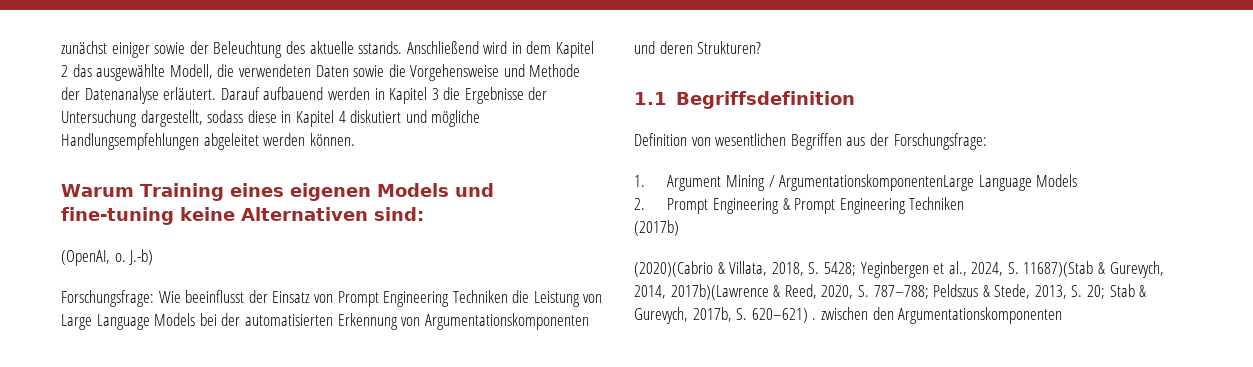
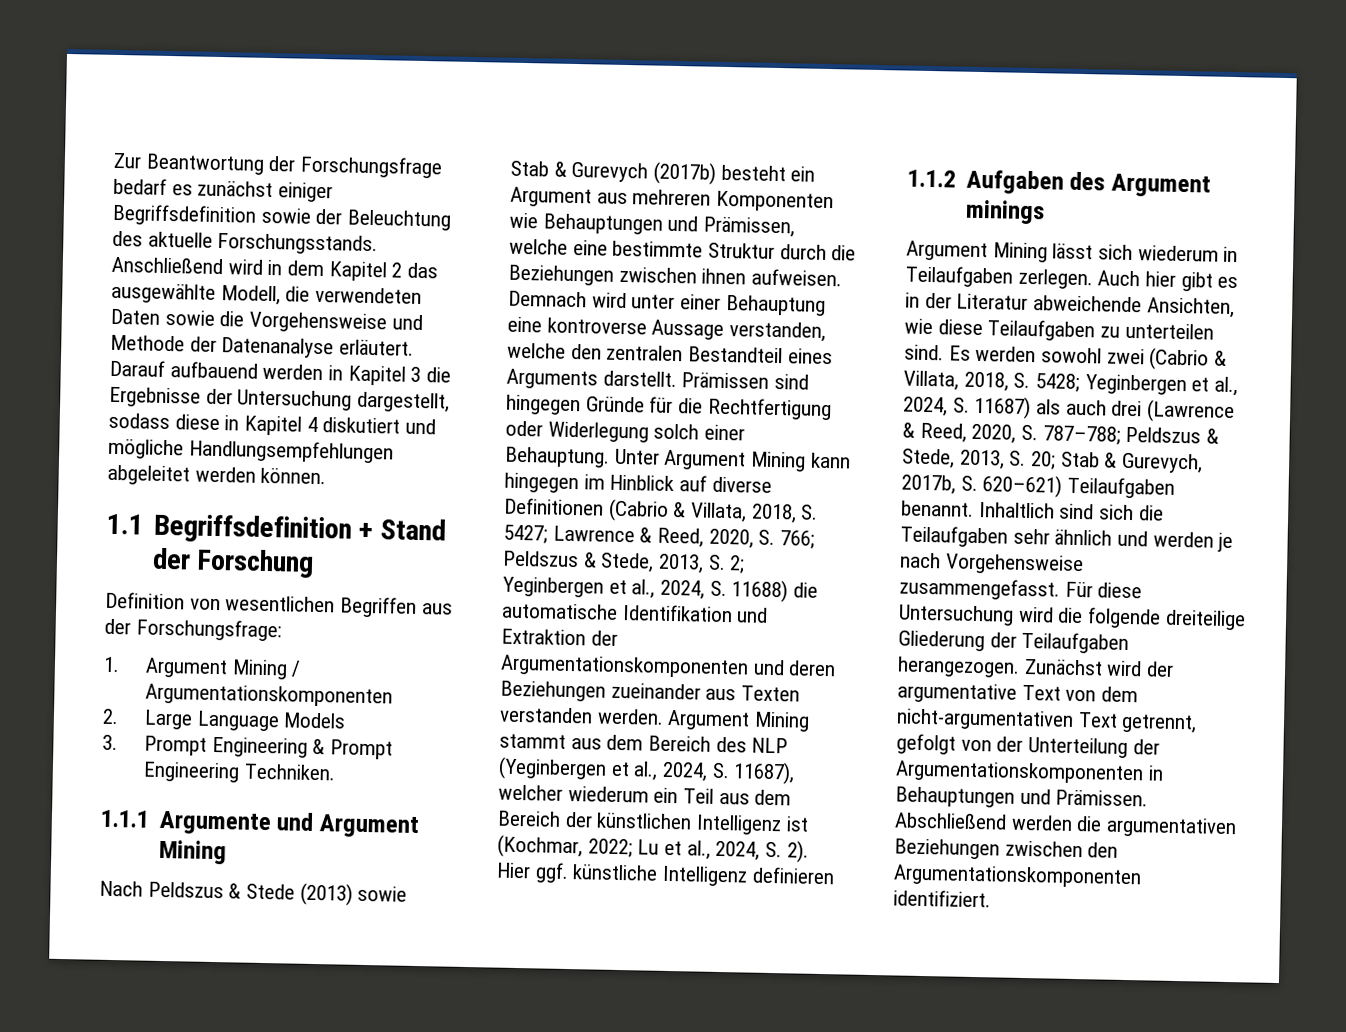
- zunächst einiger sowie der Beleuchtung des aktuelle sstands.
+ Zur Beantwortung der Forschungsfrage bedarf es zunächst einiger Begriffsdefinition sowie der Beleuchtung des aktuelle Forschungsstands.
- Warum Training eines eigenen Models und fine-tuning keine Alternativen sind:
- (OpenAI, o. J.-b)
- Forschungsfrage: Wie beeinflusst der Einsatz von Prompt Engineering Techniken die Leistung von Large Language Models bei der automatisierten Erkennung von Argumentationskomponenten und deren Strukturen?
- 1.1 Begriffsdefinition
+ 1.1 Begriffsdefinition + Stand der Forschung
- 1. Argument Mining / ArgumentationskomponentenLarge Language Models
+ 1. Argument Mining / Argumentationskomponenten
+ 2. Large Language Models
- 2. Prompt Engineering & Prompt Engineering Techniken
- (2017b)
- (2020)(Cabrio & Villata, 2018, S. 5428; Yeginbergen et al., 2024, S. 11687)(Stab & Gurevych, 2014, 2017b)(Lawrence & Reed, 2020, S. 787–788; Peldszus & Stede, 2013, S. 20; Stab & Gurevych, 2017b, S. 620–621) . zwischen den Argumentationskomponenten
+ 3. Prompt Engineering & Prompt Engineering Techniken.
+ 1.1.1 Argumente und Argument Mining
+ Nach Peldszus & Stede (2013) sowie Stab & Gurevych (2017b) besteht ein Argument aus mehreren Komponenten wie Behauptungen und Prämissen, welche eine bestimmte Struktur durch die Beziehungen zwischen ihnen aufweisen. Demnach wird unter einer Behauptung eine kontroverse Aussage verstanden, welche den zentralen Bestandteil eines Arguments darstellt. Prämissen sind hingegen Gründe für die Rechtfertigung oder Widerlegung solch einer Behauptung. Unter Argument Mining kann hingegen im Hinblick auf diverse Definitionen (Cabrio & Villata, 2018, S. 5427; Lawrence & Reed, 2020, S. 766; Peldszus & Stede, 2013, S. 2; Yeginbergen et al., 2024, S. 11688) die automatische Identifikation und Extraktion der Argumentationskomponenten und deren Beziehungen zueinander aus Texten verstanden werden. Argument Mining stammt aus dem Bereich des NLP (Yeginbergen et al., 2024, S. 11687), welcher wiederum ein Teil aus dem Bereich der künstlichen Intelligenz ist (Kochmar, 2022; Lu et al., 2024, S. 2). Hier ggf. künstliche Intelligenz definieren
+ 1.1.2 Aufgaben des Argument minings
+ Argument Mining lässt sich wiederum in Teilaufgaben zerlegen. Auch hier gibt es in der Literatur abweichende Ansichten, wie diese Teilaufgaben zu unterteilen sind. Es werden sowohl zwei (Cabrio & Villata, 2018, S. 5428; Yeginbergen et al., 2024, S. 11687) als auch drei (Lawrence & Reed, 2020, S. 787–788; Peldszus & Stede, 2013, S. 20; Stab & Gurevych, 2017b, S. 620–621) Teilaufgaben benannt. Inhaltlich sind sich die Teilaufgaben sehr ähnlich und werden je nach Vorgehensweise zusammengefasst. Für diese Untersuchung wird die folgende dreiteilige Gliederung der Teilaufgaben herangezogen. Zunächst wird der argumentative Text von dem nicht-argumentativen Text getrennt, gefolgt von der Unterteilung der Argumentationskomponenten in Behauptungen und Prämissen. Abschließend werden die argumentativen Beziehungen zwischen den Argumentationskomponenten identifiziert.

